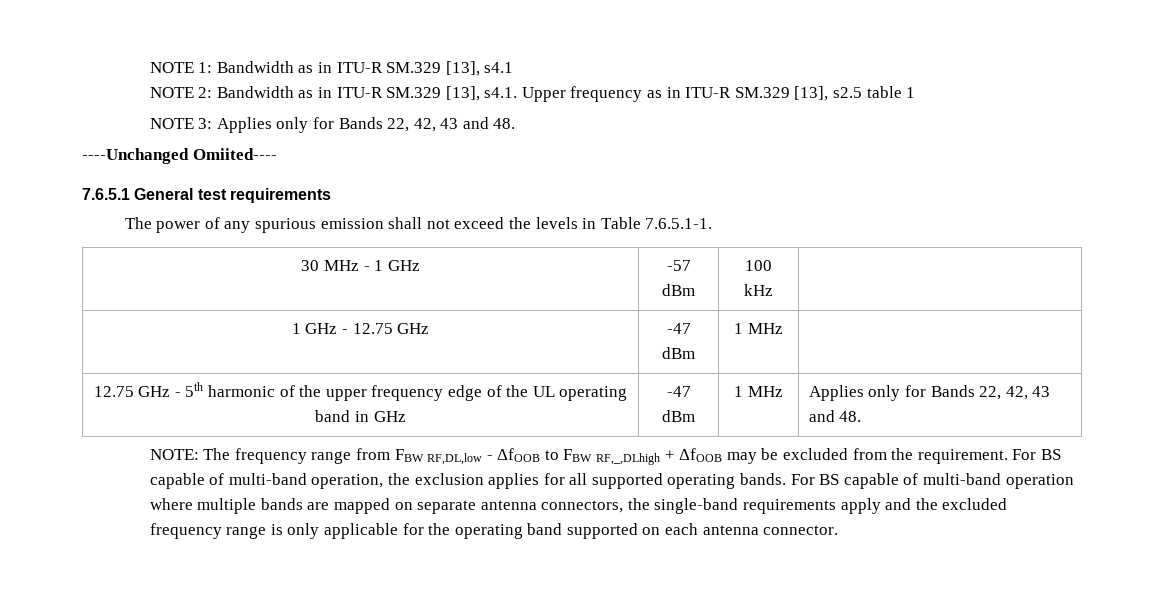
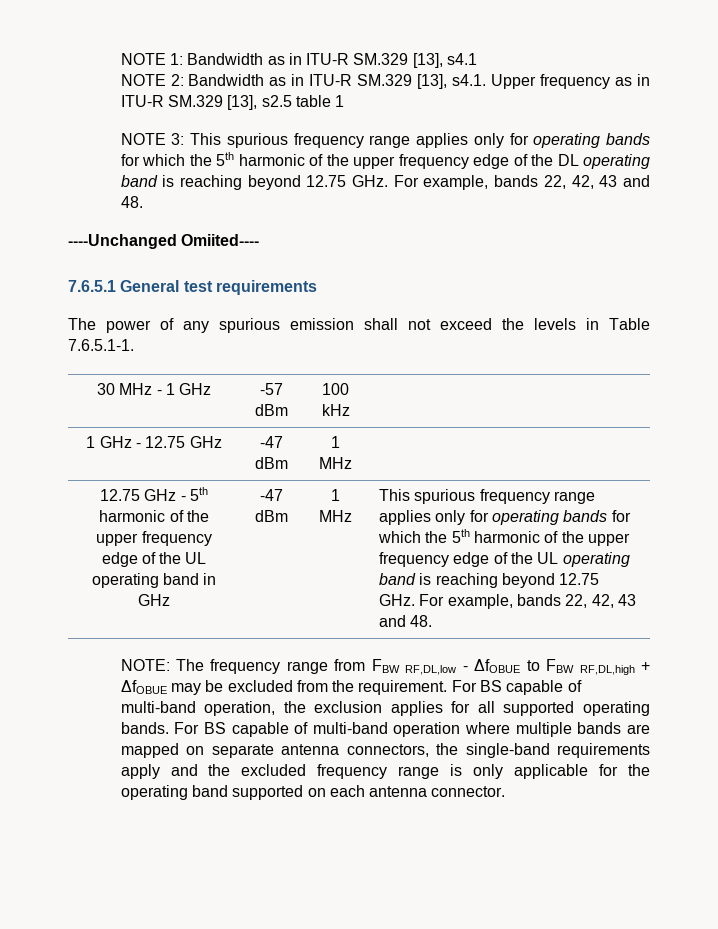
- NOTE 3: Applies only for Bands 22, 42, 43 and 48.
+ NOTE 3: This spurious frequency range applies only for operating bands for which the 5th harmonic of the upper frequency edge of the DL operating band is reaching beyond 12.75 GHz. For example, bands 22, 42, 43 and 48.
- 1 MHz | Applies only for Bands 22, 42, 43 and 48.
+ 1 MHz | This spurious frequency range applies only for operating bands for which the 5th harmonic of the upper frequency edge of the UL operating band is reaching beyond 12.75 GHz. For example, bands 22, 42, 43 and 48.
- NOTE: The frequency range from FBW RF,DL,low - ΔfOOB to FBW RF,_,DLhigh + ΔfOOB may be excluded from the requirement.
+ NOTE: The frequency range from FBW RF,DL,low - ΔfOBUE to FBW RF,DL,high + ΔfOBUE may be excluded from the requirement.

